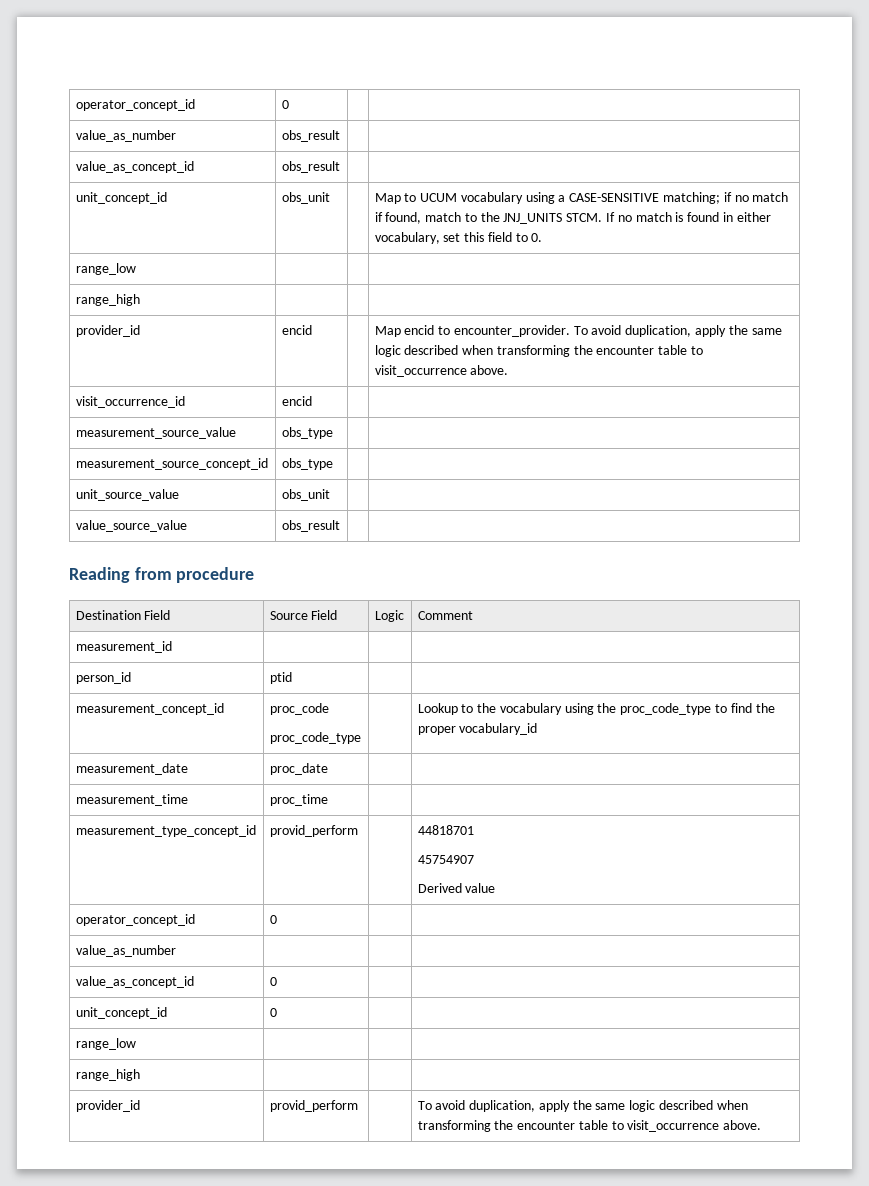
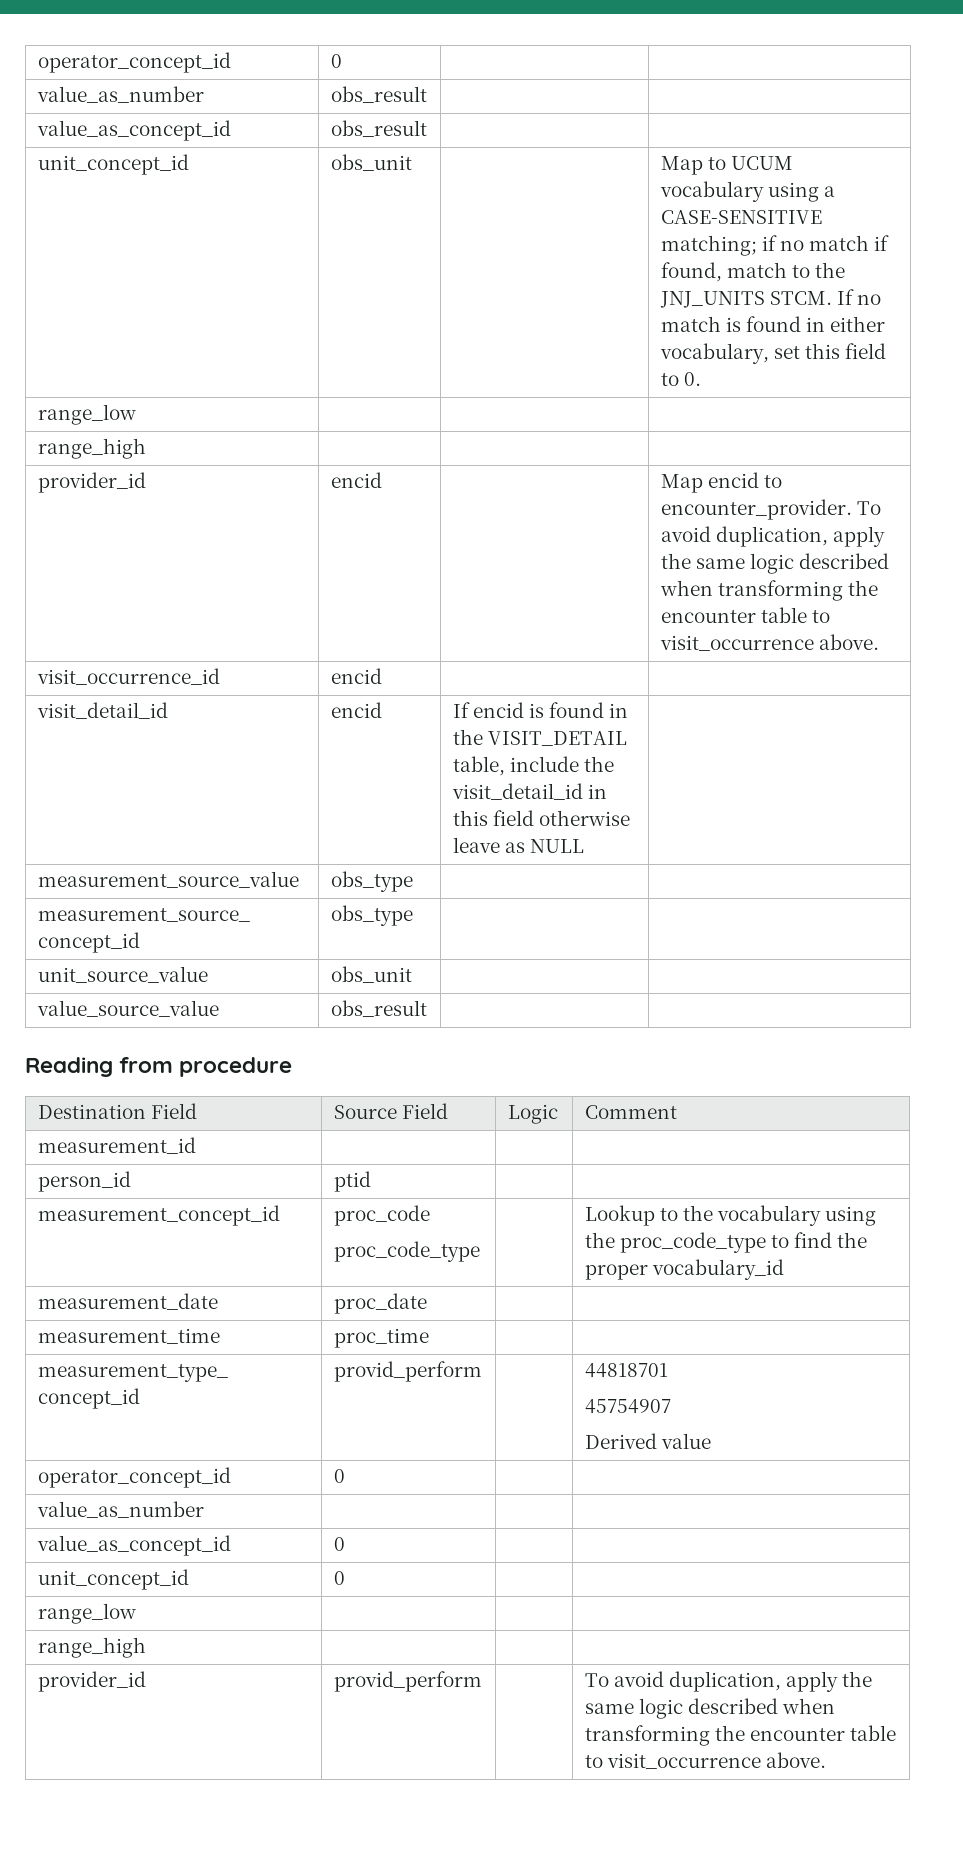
+ visit_detail_id | encid | If encid is found in the VISIT_DETAIL table, include the visit_detail_id in this field otherwise leave as NULL |

